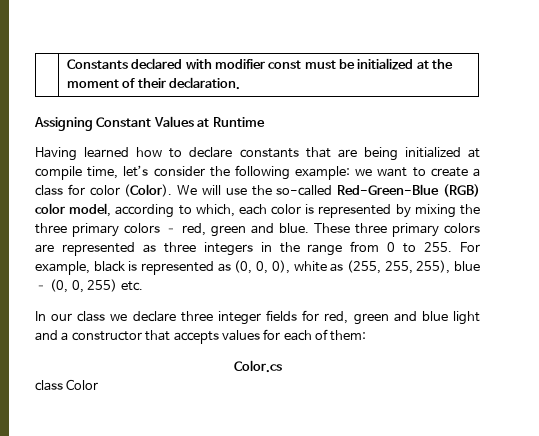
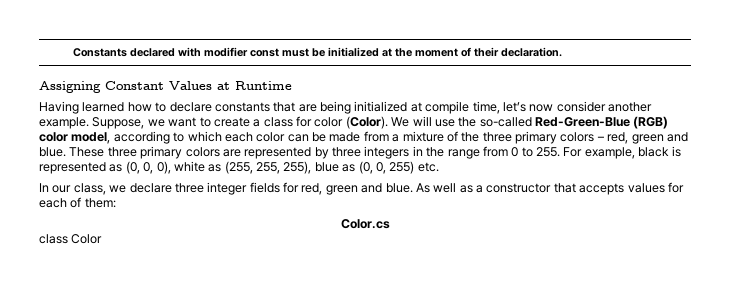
- Having learned how to declare constants that are being initialized at compile time, let’s consider the following example: we want to create a class for color (Color).
+ Having learned how to declare constants that are being initialized at compile time, let’s now consider another example. Suppose, we want to create a class for color (Color).
- We will use the so-called Red-Green-Blue (RGB) color model, according to which, each color is represented by mixing the three primary colors – red, green and blue.
+ We will use the so-called Red-Green-Blue (RGB) color model, according to which each color can be made from a mixture of the three primary colors – red, green and blue.
- These three primary colors are represented as three integers in the range from 0 to 255. For example, black is represented as (0, 0, 0), white as (255, 255, 255), blue – (0, 0, 255) etc.
+ These three primary colors are represented by three integers in the range from 0 to 255. For example, black is represented as (0, 0, 0), white as (255, 255, 255), blue as (0, 0, 255) etc.
- In our class we declare three integer fields for red, green and blue light and a constructor that accepts values for each of them:
+ In our class, we declare three integer fields for red, green and blue. As well as a constructor that accepts values for each of them:

